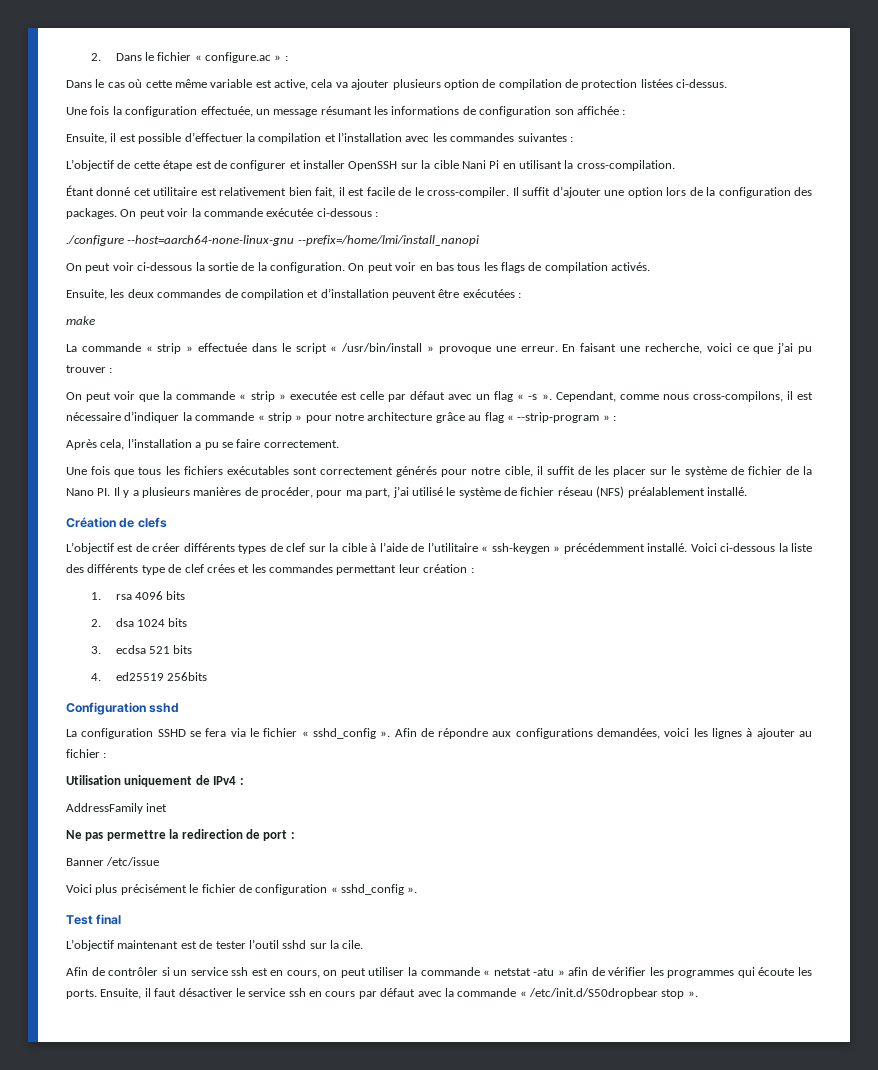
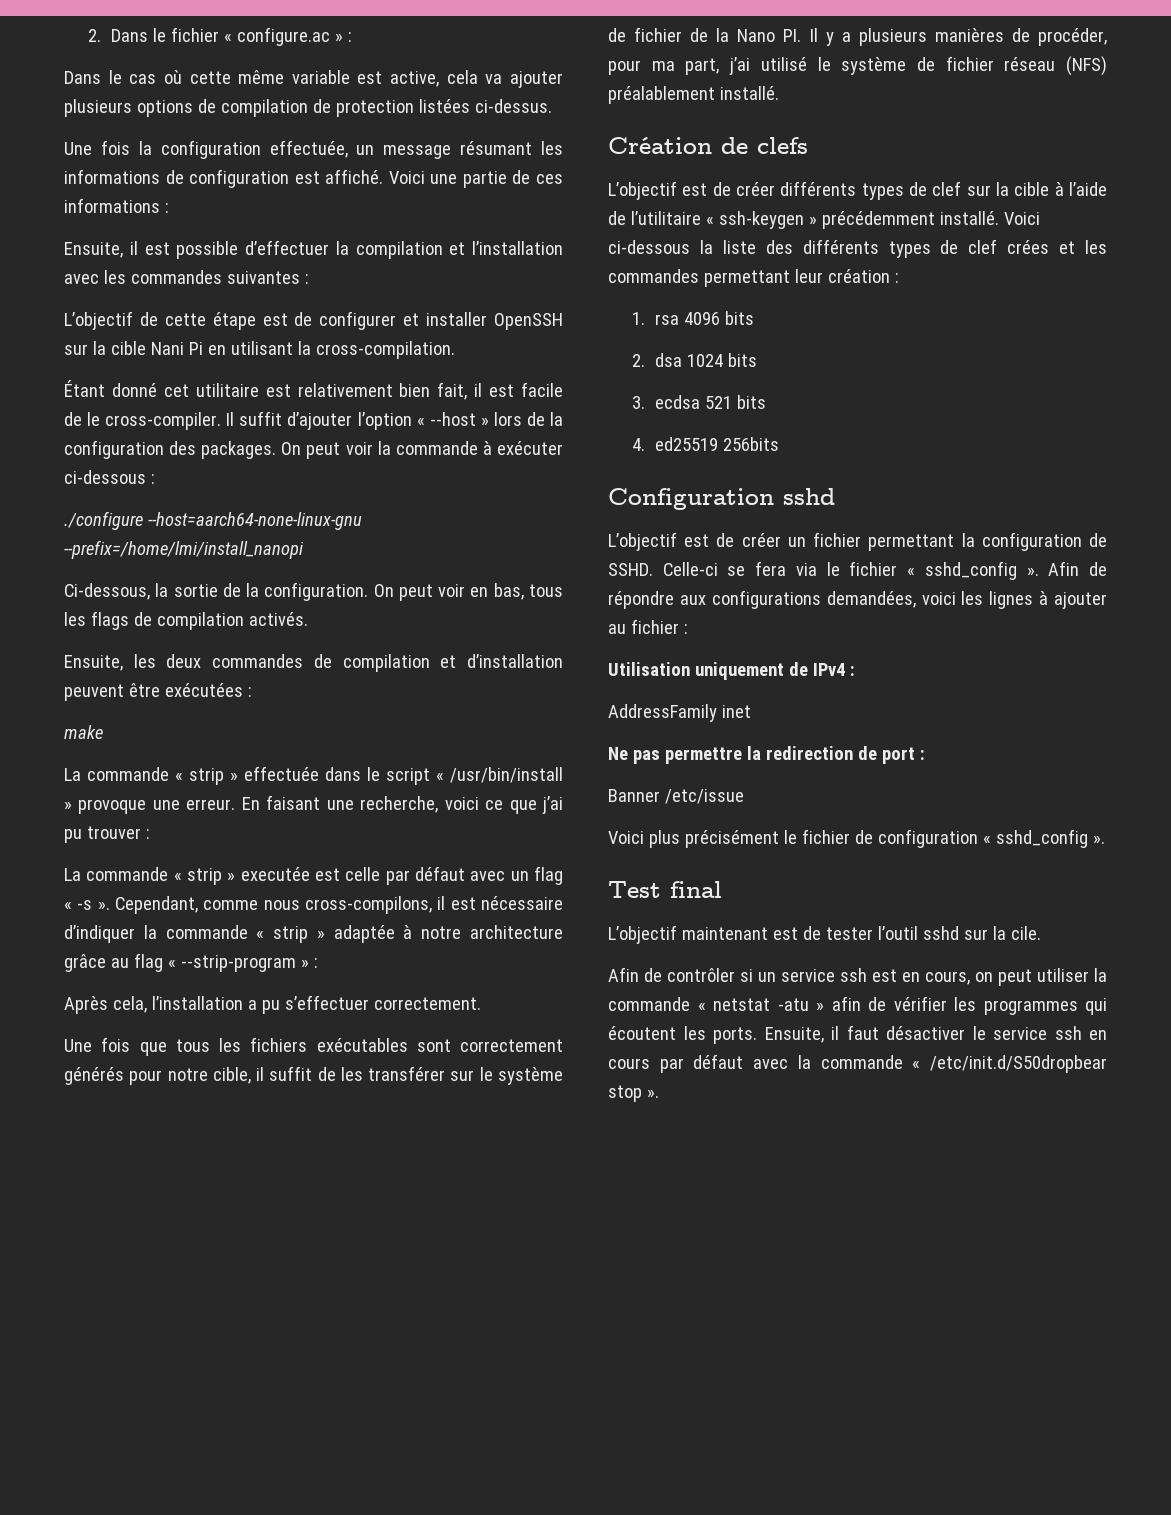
- Dans le cas où cette même variable est active, cela va ajouter plusieurs option de compilation de protection listées ci-dessus.
+ Dans le cas où cette même variable est active, cela va ajouter plusieurs options de compilation de protection listées ci-dessus.
- Une fois la configuration effectuée, un message résumant les informations de configuration son affichée :
+ Une fois la configuration effectuée, un message résumant les informations de configuration est affiché. Voici une partie de ces informations :
- Il suffit d’ajouter une option lors de la configuration des packages.
+ Il suffit d’ajouter l’option « --host » lors de la configuration des packages.
- On peut voir la commande exécutée ci-dessous :
+ On peut voir la commande à exécuter ci-dessous :
- On peut voir ci-dessous la sortie de la configuration.
+ Ci-dessous, la sortie de la configuration.
- On peut voir en bas tous les flags de compilation activés.
+ On peut voir en bas, tous les flags de compilation activés.
- On peut voir que la commande « strip » executée est celle par défaut avec un flag « -s ».
+ La commande « strip » executée est celle par défaut avec un flag « -s ».
- Cependant, comme nous cross-compilons, il est nécessaire d’indiquer la commande « strip » pour notre architecture grâce au flag « --strip-program » :
+ Cependant, comme nous cross-compilons, il est nécessaire d’indiquer la commande « strip » adaptée à notre architecture grâce au flag « --strip-program » :
- Après cela, l’installation a pu se faire correctement.
+ Après cela, l’installation a pu s’effectuer correctement.
- Une fois que tous les fichiers exécutables sont correctement générés pour notre cible, il suffit de les placer sur le système de fichier de la Nano PI. Il y a plusieurs manières de procéder, pour ma part, j’ai utilisé le système de fichier réseau (NFS) préalablement installé.
+ Une fois que tous les fichiers exécutables sont correctement générés pour notre cible, il suffit de les transférer sur le système de fichier de la Nano PI. Il y a plusieurs manières de procéder, pour ma part, j’ai utilisé le système de fichier réseau (NFS) préalablement installé.
- Voici ci-dessous la liste des différents type de clef crées et les commandes permettant leur création :
+ Voici ci-dessous la liste des différents types de clef crées et les commandes permettant leur création :
- La configuration SSHD se fera via le fichier « sshd_config ».
+ L’objectif est de créer un fichier permettant la configuration de SSHD. Celle-ci se fera via le fichier « sshd_config ».
- Afin de contrôler si un service ssh est en cours, on peut utiliser la commande « netstat -atu » afin de vérifier les programmes qui écoute les ports.
+ Afin de contrôler si un service ssh est en cours, on peut utiliser la commande « netstat -atu » afin de vérifier les programmes qui écoutent les ports.

